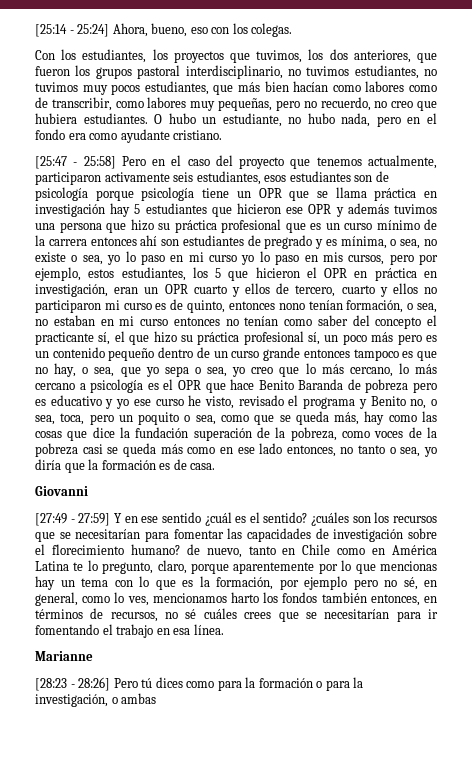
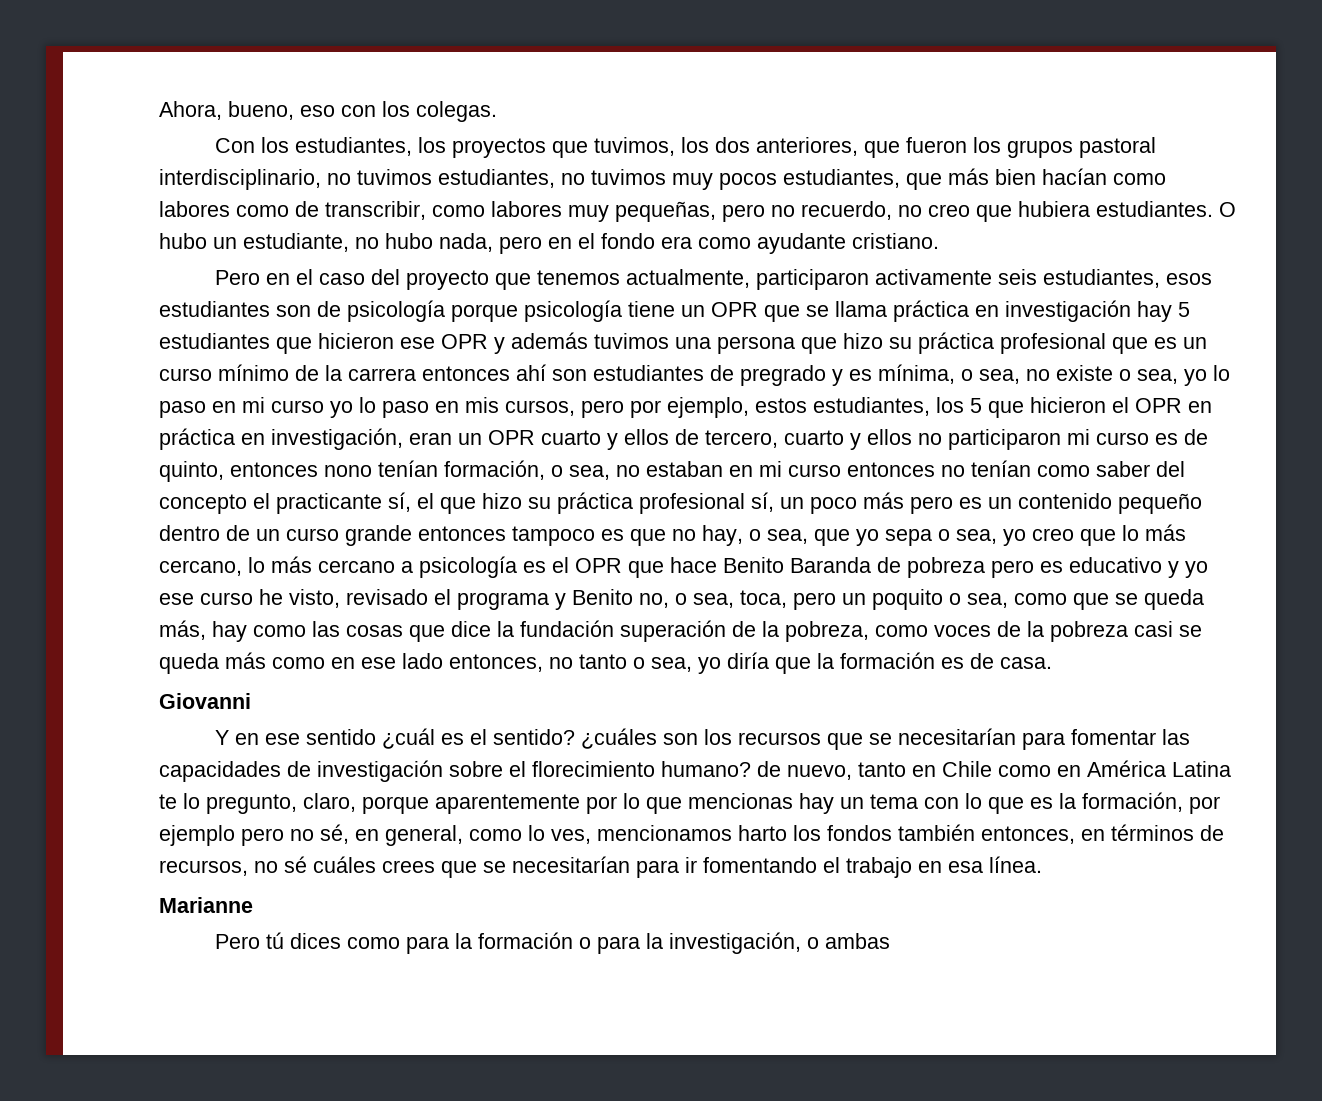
- [25:14 - 25:24] Ahora, bueno, eso con los colegas.
+ Ahora, bueno, eso con los colegas.
- [25:47 - 25:58] Pero en el caso del proyecto que tenemos actualmente, participaron activamente seis estudiantes, esos estudiantes son de psicología porque psicología tiene un OPR que se llama práctica en investigación hay 5 estudiantes que hicieron ese OPR y además tuvimos una persona que hizo su práctica profesional que es un curso mínimo de la carrera entonces ahí son estudiantes de pregrado y es mínima, o sea, no existe o sea, yo lo paso en mi curso yo lo paso en mis cursos, pero por ejemplo, estos estudiantes, los 5 que hicieron el OPR en práctica en investigación, eran un OPR cuarto y ellos de tercero, cuarto y ellos no participaron mi curso es de quinto, entonces nono tenían formación, o sea, no estaban en mi curso entonces no tenían como saber del concepto el practicante sí, el que hizo su práctica profesional sí, un poco más pero es un contenido pequeño dentro de un curso grande entonces tampoco es que no hay, o sea, que yo sepa o sea, yo creo que lo más cercano, lo más cercano a psicología es el OPR que hace Benito Baranda de pobreza pero es educativo y yo ese curso he visto, revisado el programa y Benito no, o sea, toca, pero un poquito o sea, como que se queda más, hay como las cosas que dice la fundación superación de la pobreza, como voces de la pobreza casi se queda más como en ese lado entonces, no tanto o sea, yo diría que la formación es de casa.
+ Pero en el caso del proyecto que tenemos actualmente, participaron activamente seis estudiantes, esos estudiantes son de psicología porque psicología tiene un OPR que se llama práctica en investigación hay 5 estudiantes que hicieron ese OPR y además tuvimos una persona que hizo su práctica profesional que es un curso mínimo de la carrera entonces ahí son estudiantes de pregrado y es mínima, o sea, no existe o sea, yo lo paso en mi curso yo lo paso en mis cursos, pero por ejemplo, estos estudiantes, los 5 que hicieron el OPR en práctica en investigación, eran un OPR cuarto y ellos de tercero, cuarto y ellos no participaron mi curso es de quinto, entonces nono tenían formación, o sea, no estaban en mi curso entonces no tenían como saber del concepto el practicante sí, el que hizo su práctica profesional sí, un poco más pero es un contenido pequeño dentro de un curso grande entonces tampoco es que no hay, o sea, que yo sepa o sea, yo creo que lo más cercano, lo más cercano a psicología es el OPR que hace Benito Baranda de pobreza pero es educativo y yo ese curso he visto, revisado el programa y Benito no, o sea, toca, pero un poquito o sea, como que se queda más, hay como las cosas que dice la fundación superación de la pobreza, como voces de la pobreza casi se queda más como en ese lado entonces, no tanto o sea, yo diría que la formación es de casa.
- [27:49 - 27:59] Y en ese sentido ¿cuál es el sentido?
+ Y en ese sentido ¿cuál es el sentido?
- [28:23 - 28:26] Pero tú dices como para la formación o para la investigación, o ambas
+ Pero tú dices como para la formación o para la investigación, o ambas

